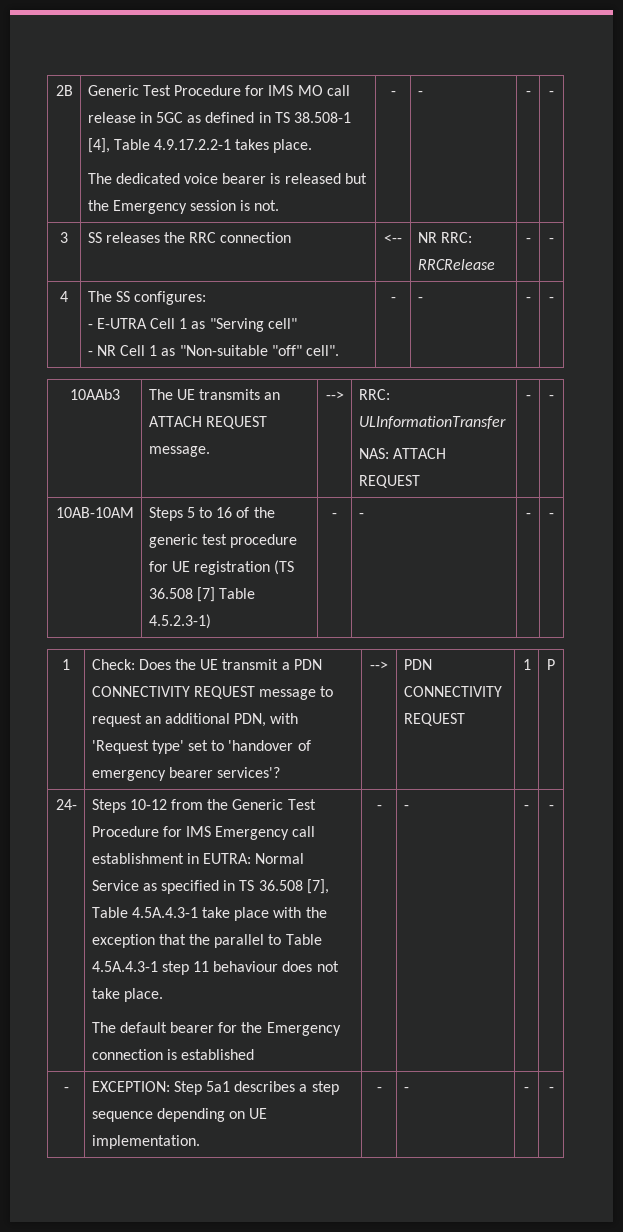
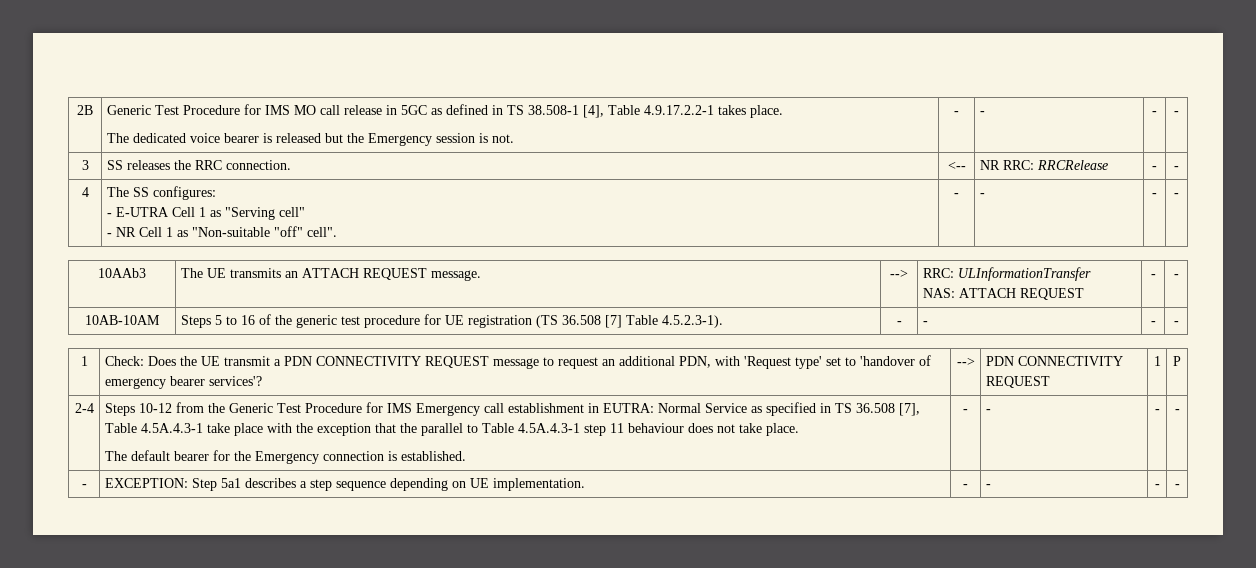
- 3 | SS releases the RRC connection | <-- | NR RRC: RRCRelease | - | -
+ 3 | SS releases the RRC connection. | <-- | NR RRC: RRCRelease | - | -
- 10AB-10AM | Steps 5 to 16 of the generic test procedure for UE registration (TS 36.508 [7] Table 4.5.2.3-1) | - | - | - | -
+ 10AB-10AM | Steps 5 to 16 of the generic test procedure for UE registration (TS 36.508 [7] Table 4.5.2.3-1). | - | - | - | -
- 24-
+ 2-4
- The default bearer for the Emergency connection is established
+ The default bearer for the Emergency connection is established.

